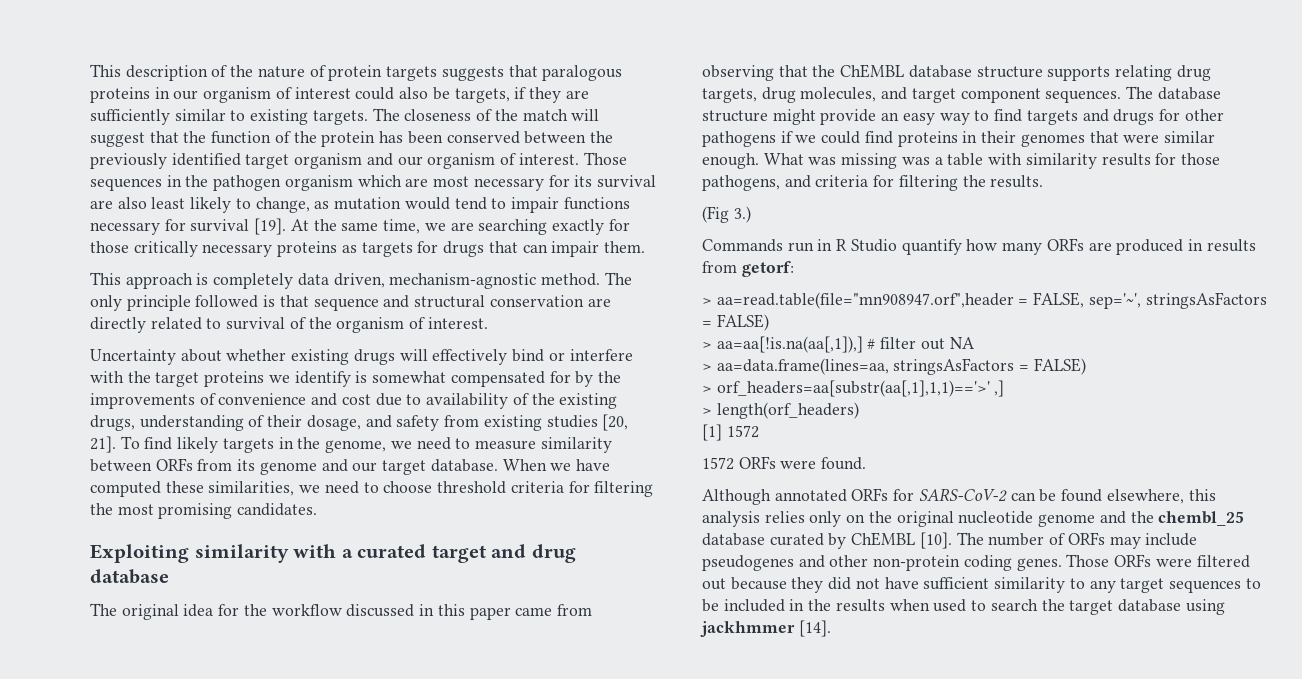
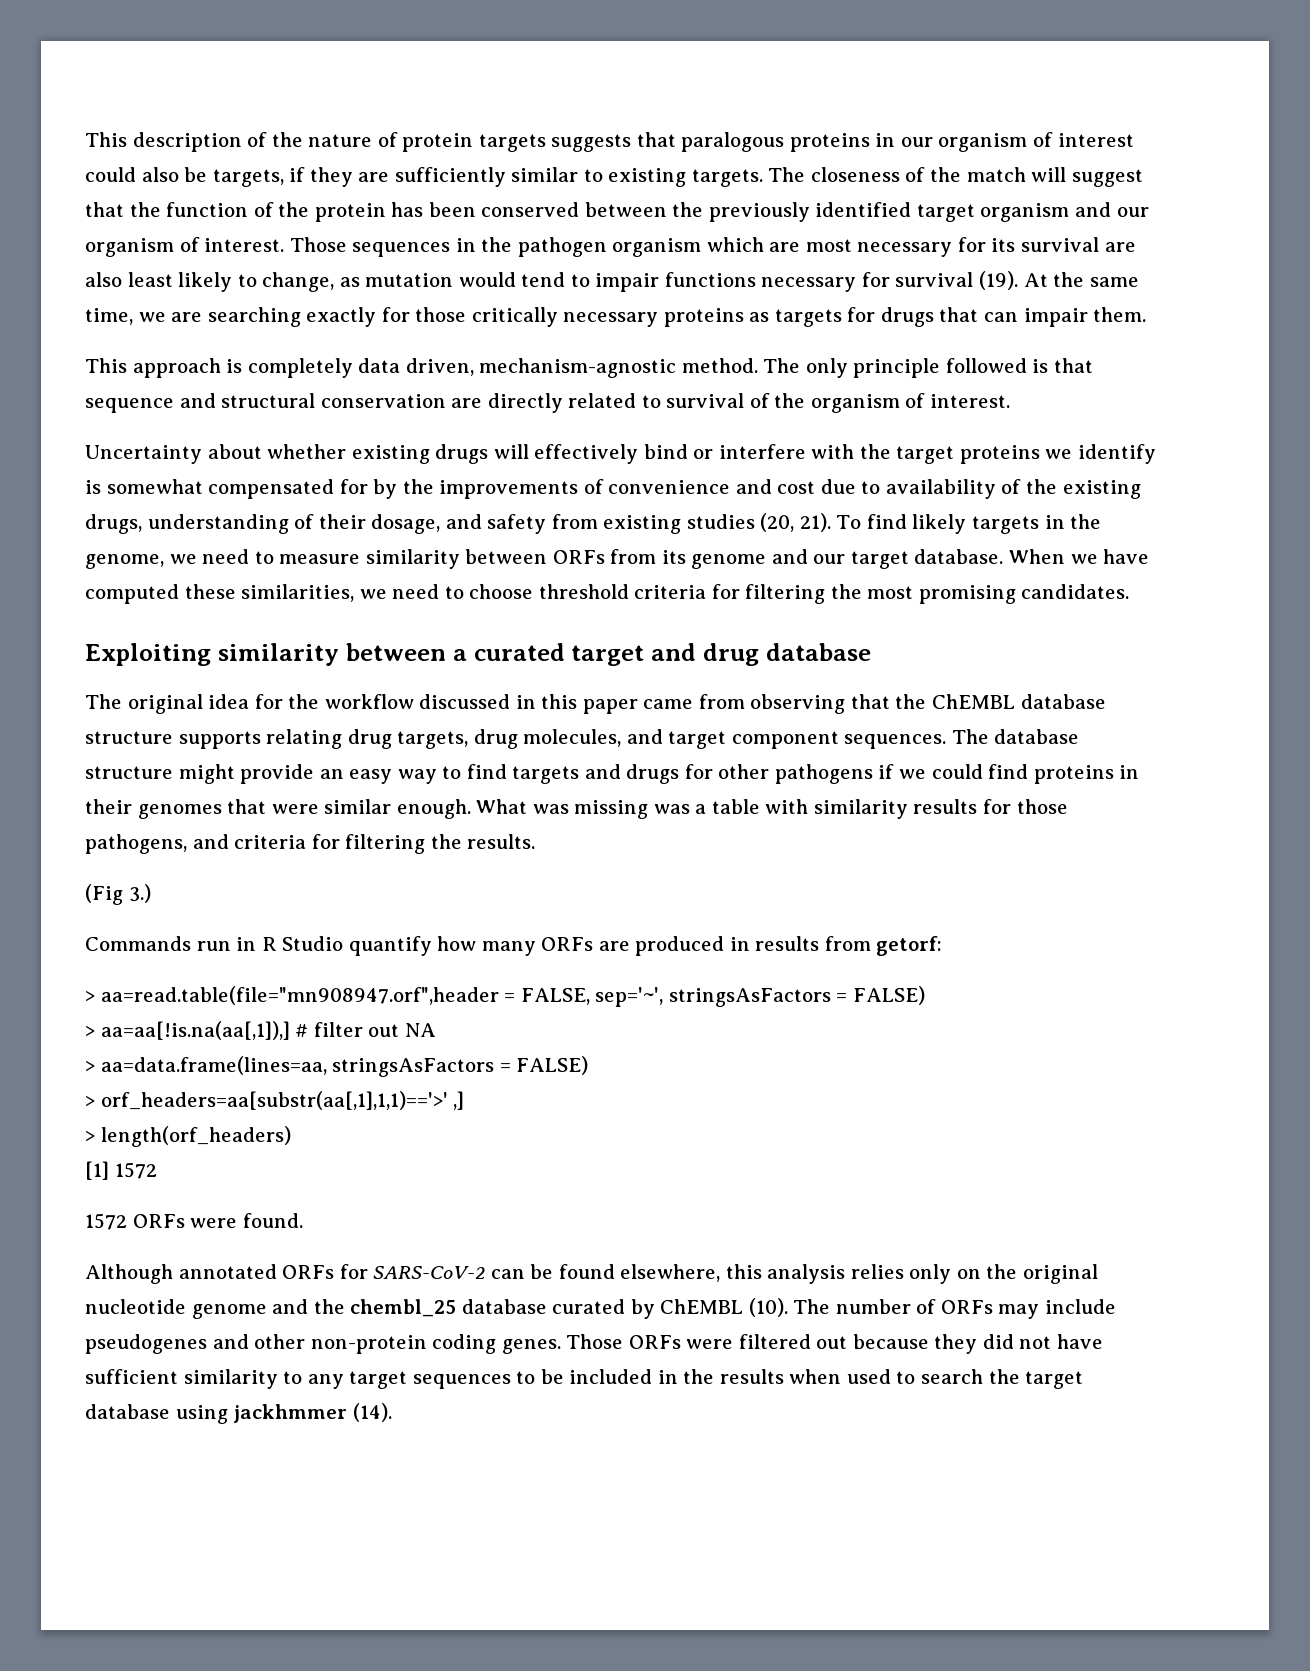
- Those sequences in the pathogen organism which are most necessary for its survival are also least likely to change, as mutation would tend to impair functions necessary for survival [19].
+ Those sequences in the pathogen organism which are most necessary for its survival are also least likely to change, as mutation would tend to impair functions necessary for survival (19).
- Uncertainty about whether existing drugs will effectively bind or interfere with the target proteins we identify is somewhat compensated for by the improvements of convenience and cost due to availability of the existing drugs, understanding of their dosage, and safety from existing studies [20, 21].
+ Uncertainty about whether existing drugs will effectively bind or interfere with the target proteins we identify is somewhat compensated for by the improvements of convenience and cost due to availability of the existing drugs, understanding of their dosage, and safety from existing studies (20, 21).
- Exploiting similarity with a curated target and drug database
+ Exploiting similarity between a curated target and drug database
- Although annotated ORFs for SARS-CoV-2 can be found elsewhere, this analysis relies only on the original nucleotide genome and the chembl_25 database curated by ChEMBL [10].
+ Although annotated ORFs for SARS-CoV-2 can be found elsewhere, this analysis relies only on the original nucleotide genome and the chembl_25 database curated by ChEMBL (10).
- Those ORFs were filtered out because they did not have sufficient similarity to any target sequences to be included in the results when used to search the target database using jackhmmer [14].
+ Those ORFs were filtered out because they did not have sufficient similarity to any target sequences to be included in the results when used to search the target database using jackhmmer (14).

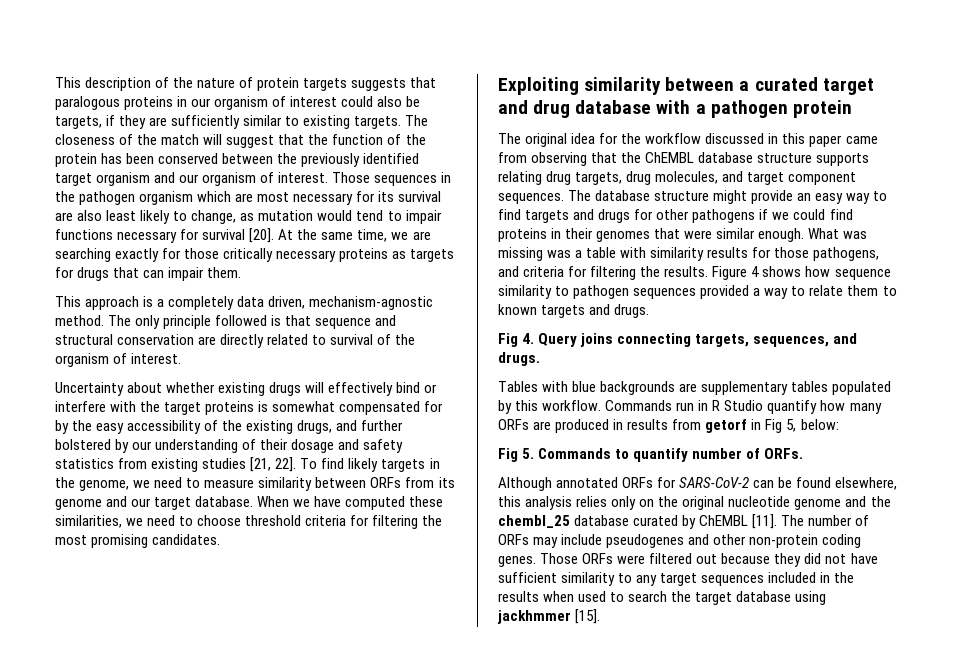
- Those sequences in the pathogen organism which are most necessary for its survival are also least likely to change, as mutation would tend to impair functions necessary for survival (19).
+ Those sequences in the pathogen organism which are most necessary for its survival are also least likely to change, as mutation would tend to impair functions necessary for survival [20].
- This approach is completely data driven, mechanism-agnostic method.
+ This approach is a completely data driven, mechanism-agnostic method.
- Uncertainty about whether existing drugs will effectively bind or interfere with the target proteins we identify is somewhat compensated for by the improvements of convenience and cost due to availability of the existing drugs, understanding of their dosage, and safety from existing studies (20, 21).
+ Uncertainty about whether existing drugs will effectively bind or interfere with the target proteins is somewhat compensated for by the easy accessibility of the existing drugs, and further bolstered by our understanding of their dosage and safety statistics from existing studies [21, 22].
- Exploiting similarity between a curated target and drug database
+ Exploiting similarity between a curated target and drug database with a pathogen protein
- What was missing was a table with similarity results for those pathogens, and criteria for filtering the results.
- (Fig 3.)
- Commands run in R Studio quantify how many ORFs are produced in results from getorf:
- > aa=read.table(file="mn908947.orf",header = FALSE, sep='~', stringsAsFactors = FALSE)
- > aa=aa[!is.na(aa[,1]),] # filter out NA
- > aa=data.frame(lines=aa, stringsAsFactors = FALSE)
- > orf_headers=aa[substr(aa[,1],1,1)=='>' ,]
- > length(orf_headers)
- [1] 1572
- 1572 ORFs were found.
+ What was missing was a table with similarity results for those pathogens, and criteria for filtering the results. Figure 4 shows how sequence similarity to pathogen sequences provided a way to relate them to known targets and drugs.
+ Fig 4. Query joins connecting targets, sequences, and drugs.
+ Tables with blue backgrounds are supplementary tables populated by this workflow. Commands run in R Studio quantify how many ORFs are produced in results from getorf in Fig 5, below:
+ Fig 5. Commands to quantify number of ORFs.
- Although annotated ORFs for SARS-CoV-2 can be found elsewhere, this analysis relies only on the original nucleotide genome and the chembl_25 database curated by ChEMBL (10).
+ Although annotated ORFs for SARS-CoV-2 can be found elsewhere, this analysis relies only on the original nucleotide genome and the chembl_25 database curated by ChEMBL [11].
- Those ORFs were filtered out because they did not have sufficient similarity to any target sequences to be included in the results when used to search the target database using jackhmmer (14).
+ Those ORFs were filtered out because they did not have sufficient similarity to any target sequences included in the results when used to search the target database using jackhmmer [15].

